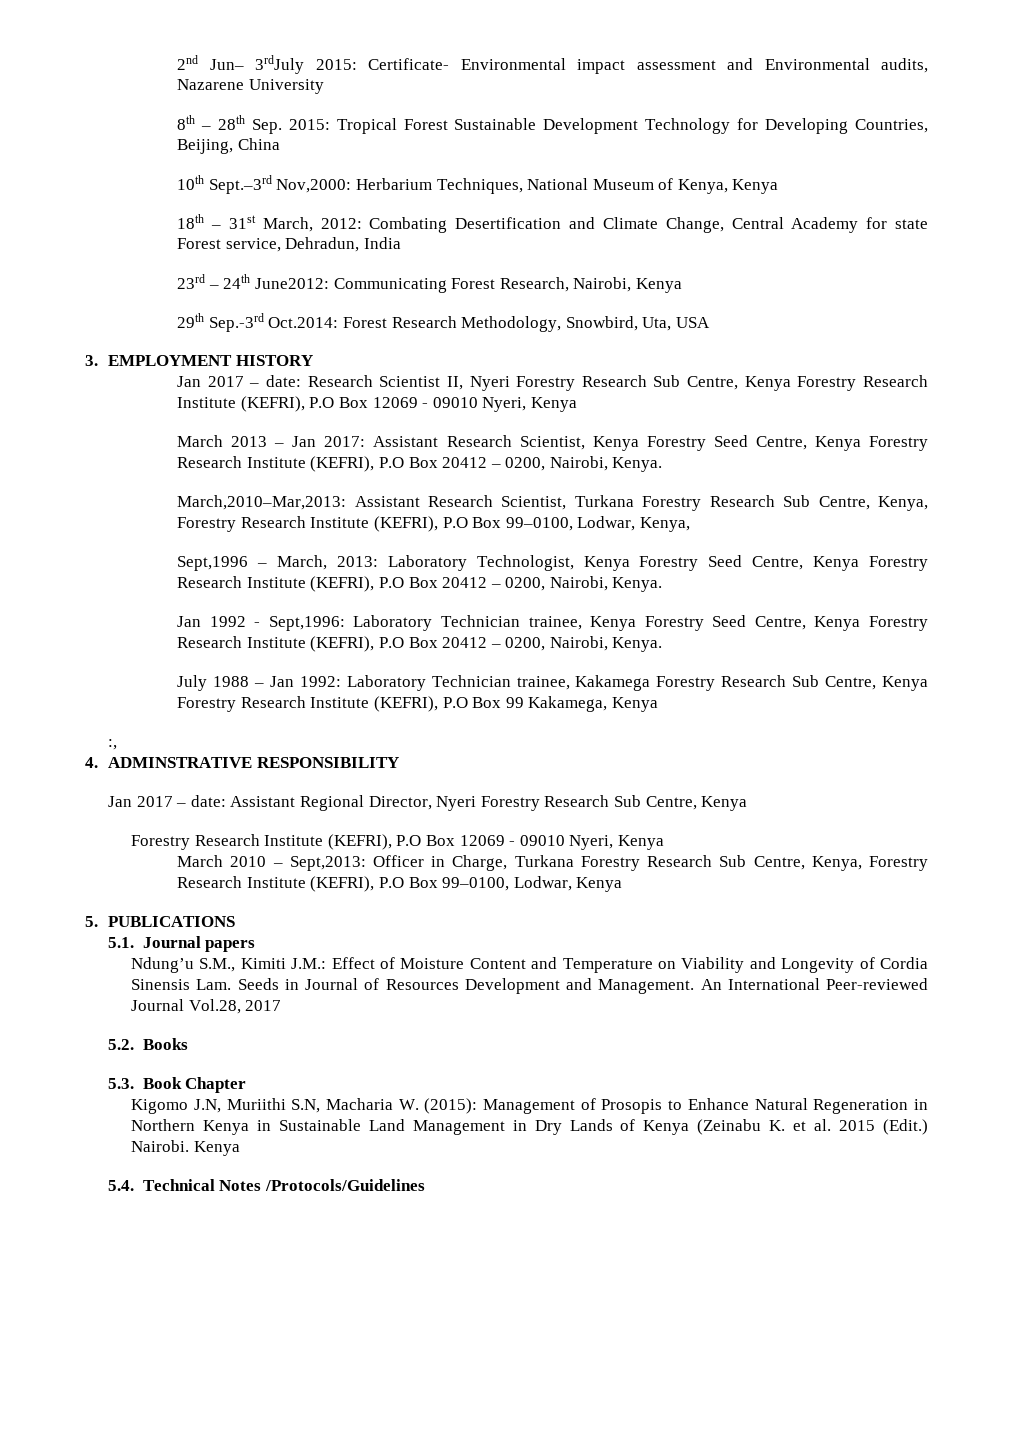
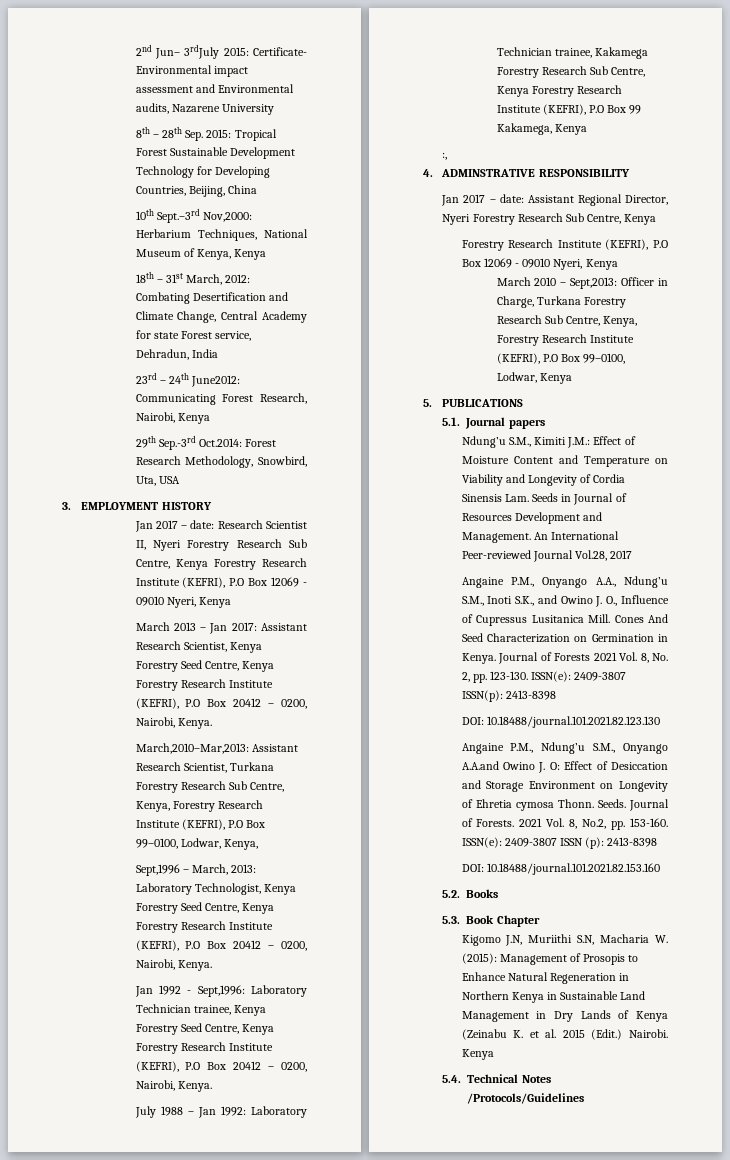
+ Angaine P.M., Onyango A.A., Ndung’u S.M., Inoti S.K., and Owino J. O., Influence of Cupressus Lusitanica Mill. Cones And Seed Characterization on Germination in Kenya. Journal of Forests 2021 Vol. 8, No. 2, pp. 123-130. ISSN(e): 2409-3807 ISSN(p): 2413-8398
+ DOI: 10.18488/journal.101.2021.82.123.130
+ Angaine P.M., Ndung’u S.M., Onyango A.A.and Owino J. O: Effect of Desiccation and Storage Environment on Longevity of Ehretia cymosa Thonn. Seeds. Journal of Forests. 2021 Vol. 8, No.2, pp. 153-160. ISSN(e): 2409-3807 ISSN (p): 2413-8398
+ DOI: 10.18488/journal.101.2021.82.153.160

